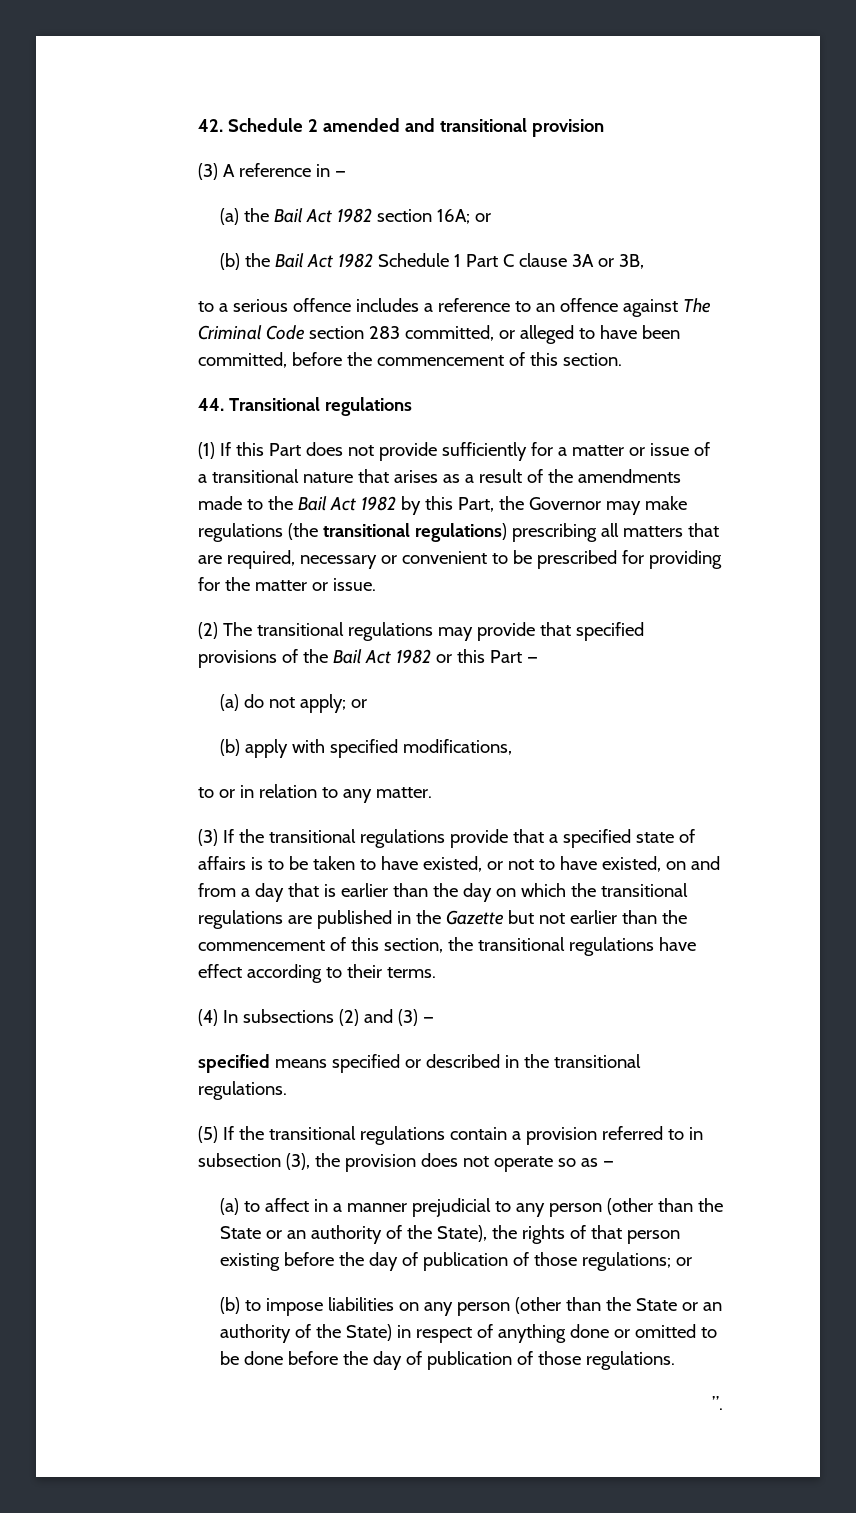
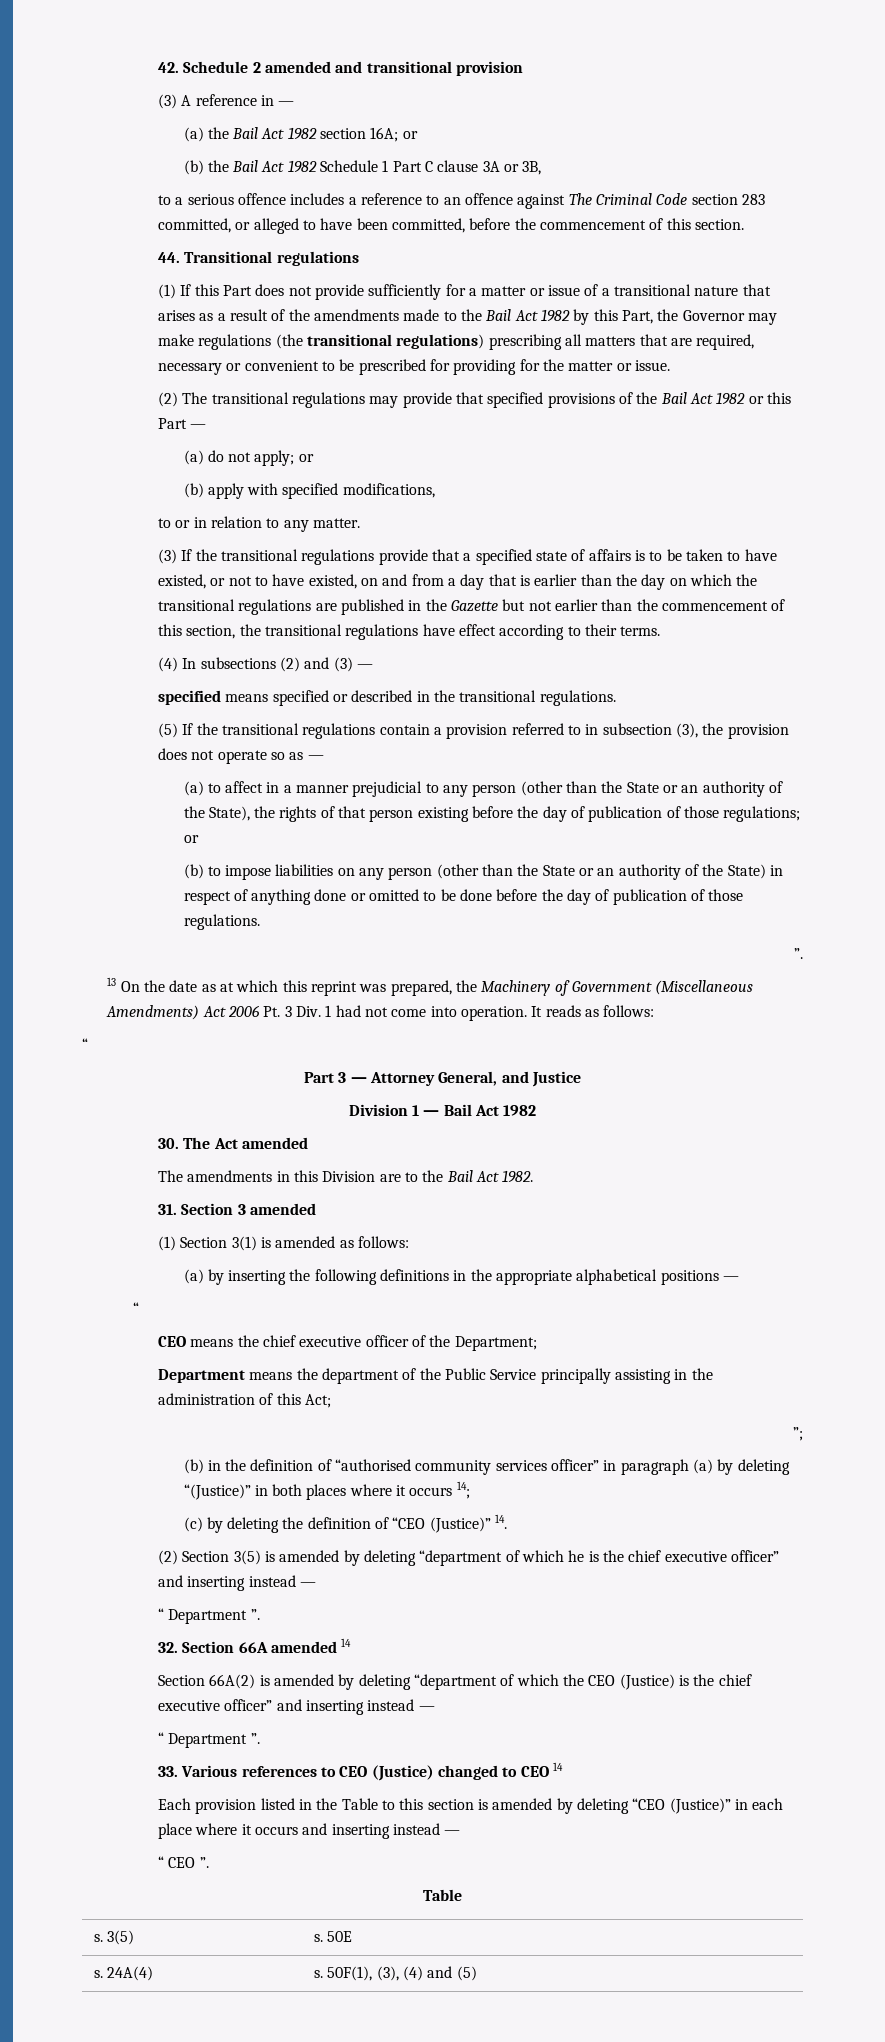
+ 13 On the date as at which this reprint was prepared, the Machinery of Government (Miscellaneous Amendments) Act 2006 Pt. 3 Div. 1 had not come into operation. It reads as follows:
+ “
+ Part 3 — Attorney General, and Justice
+ Division 1 — Bail Act 1982
+ 30. The Act amended
+ The amendments in this Division are to the Bail Act 1982.
+ 31. Section 3 amended
+ (1) Section 3(1) is amended as follows:
+ (a) by inserting the following definitions in the appropriate alphabetical positions —
+ “
+ CEO means the chief executive officer of the Department;
+ Department means the department of the Public Service principally assisting in the administration of this Act;
+ ”;
+ (b) in the definition of “authorised community services officer” in paragraph (a) by deleting “(Justice)” in both places where it occurs 14;
+ (c) by deleting the definition of “CEO (Justice)” 14.
+ (2) Section 3(5) is amended by deleting “department of which he is the chief executive officer” and inserting instead —
+ “ Department ”.
+ 32. Section 66A amended 14
+ Section 66A(2) is amended by deleting “department of which the CEO (Justice) is the chief executive officer” and inserting instead —
+ “ Department ”.
+ 33. Various references to CEO (Justice) changed to CEO 14
+ Each provision listed in the Table to this section is amended by deleting “CEO (Justice)” in each place where it occurs and inserting instead —
+ “ CEO ”.
+ Table
+ s. 3(5) | s. 50E
+ s. 24A(4) | s. 50F(1), (3), (4) and (5)

